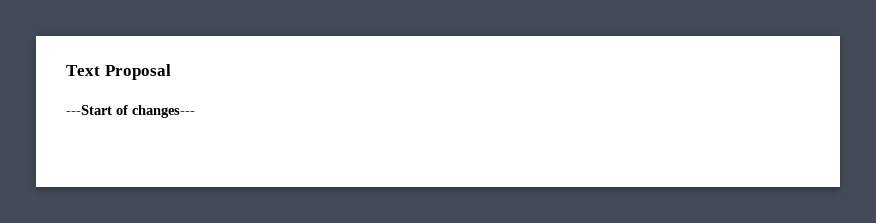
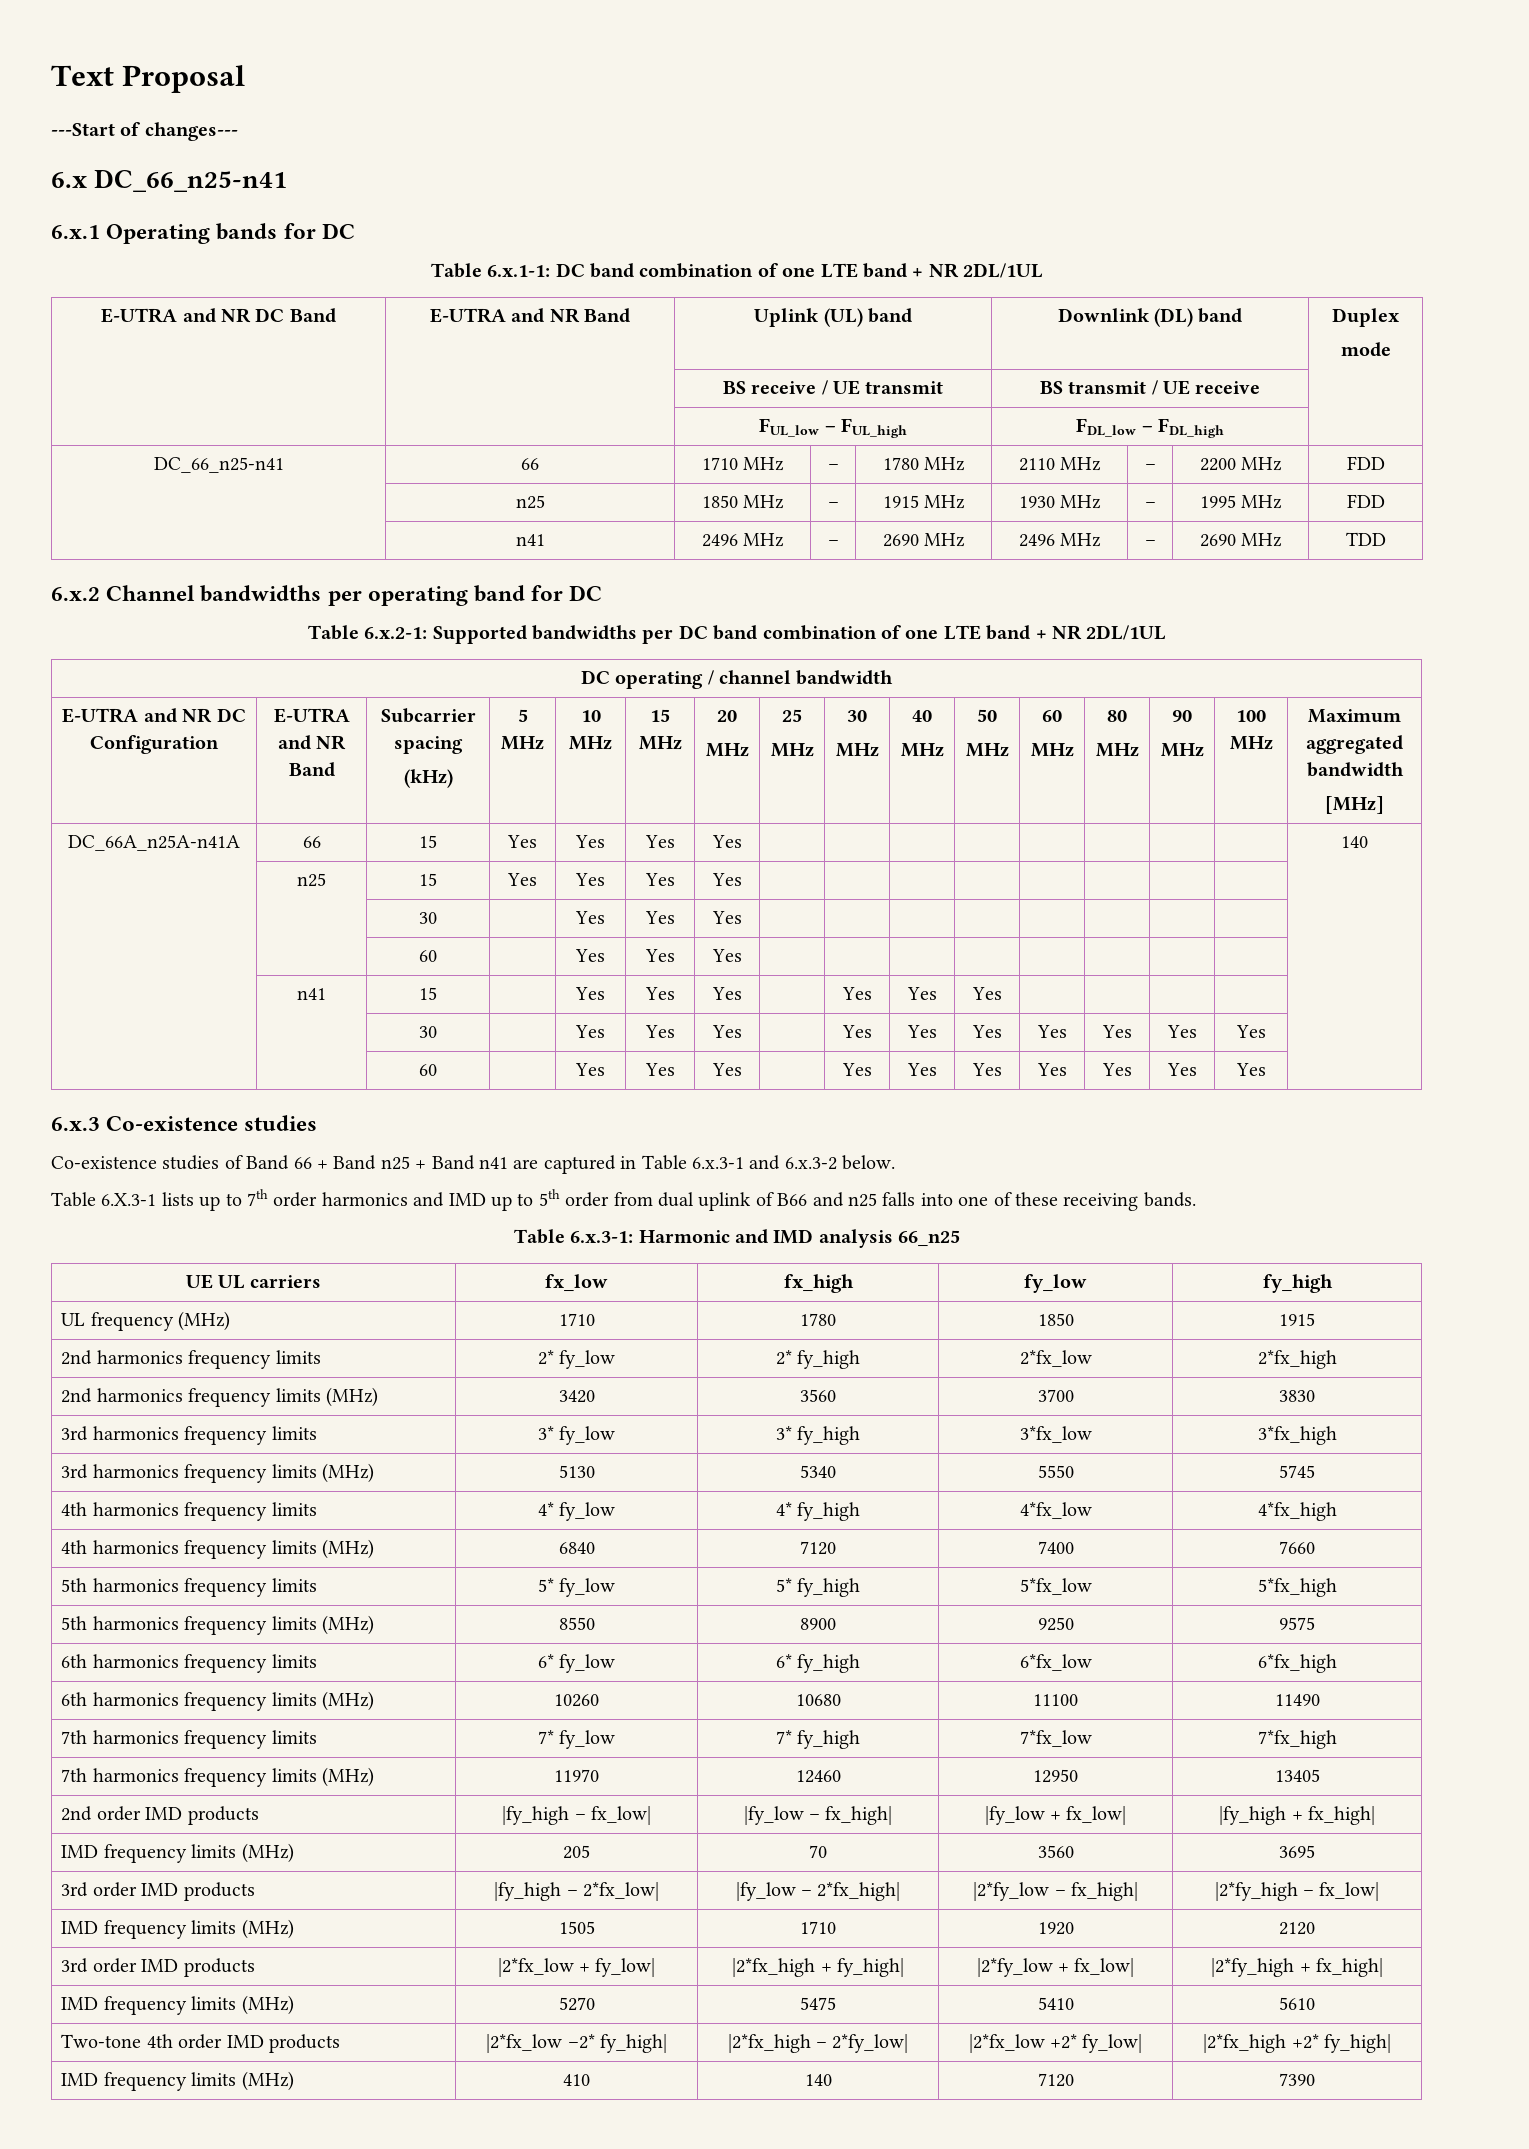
+ 6.x DC_66_n25-n41
+ 6.x.1 Operating bands for DC
+ Table 6.x.1-1: DC band combination of one LTE band + NR 2DL/1UL
+ E-UTRA and NR DC Band | E-UTRA and NR Band | Uplink (UL) band | Downlink (DL) band | Duplex
+ mode
+ | | BS receive / UE transmit | BS transmit / UE receive |
+ | | FUL_low – FUL_high | FDL_low – FDL_high |
+ DC_66_n25-n41 | 66 | 1710 MHz | – | 1780 MHz | 2110 MHz | – | 2200 MHz | FDD
+ | n25 | 1850 MHz | – | 1915 MHz | 1930 MHz | – | 1995 MHz | FDD
+ | n41 | 2496 MHz | – | 2690 MHz | 2496 MHz | – | 2690 MHz | TDD
+ 6.x.2 Channel bandwidths per operating band for DC
+ Table 6.x.2-1: Supported bandwidths per DC band combination of one LTE band + NR 2DL/1UL
+ DC operating / channel bandwidth
+ E-UTRA and NR DC Configuration | E-UTRA and NR Band | Subcarrier spacing
+ (kHz) | 5 MHz | 10 MHz | 15 MHz | 20
+ MHz | 25
+ MHz | 30
+ MHz | 40
+ MHz | 50
+ MHz | 60
+ MHz | 80
+ MHz | 90
+ MHz | 100 MHz | Maximum aggregated bandwidth
+ [MHz]
+ DC_66A_n25A-n41A | 66 | 15 | Yes | Yes | Yes | Yes | | | | | | | | | 140
+ | n25 | 15 | Yes | Yes | Yes | Yes | | | | | | | | |
+ | | 30 | | Yes | Yes | Yes | | | | | | | | |
+ | | 60 | | Yes | Yes | Yes | | | | | | | | |
+ | n41 | 15 | | Yes | Yes | Yes | | Yes | Yes | Yes | | | | |
+ | | 30 | | Yes | Yes | Yes | | Yes | Yes | Yes | Yes | Yes | Yes | Yes |
+ | | 60 | | Yes | Yes | Yes | | Yes | Yes | Yes | Yes | Yes | Yes | Yes |
+ 6.x.3 Co-existence studies
+ Co-existence studies of Band 66 + Band n25 + Band n41 are captured in Table 6.x.3-1 and 6.x.3-2 below.
+ Table 6.X.3-1 lists up to 7th order harmonics and IMD up to 5th order from dual uplink of B66 and n25 falls into one of these receiving bands.
+ Table 6.x.3-1: Harmonic and IMD analysis 66_n25
+ UE UL carriers | fx_low | fx_high | fy_low | fy_high
+ UL frequency (MHz) | 1710 | 1780 | 1850 | 1915
+ 2nd harmonics frequency limits | 2* fy_low | 2* fy_high | 2*fx_low | 2*fx_high
+ 2nd harmonics frequency limits (MHz) | 3420 | 3560 | 3700 | 3830
+ 3rd harmonics frequency limits | 3* fy_low | 3* fy_high | 3*fx_low | 3*fx_high
+ 3rd harmonics frequency limits (MHz) | 5130 | 5340 | 5550 | 5745
+ 4th harmonics frequency limits | 4* fy_low | 4* fy_high | 4*fx_low | 4*fx_high
+ 4th harmonics frequency limits (MHz) | 6840 | 7120 | 7400 | 7660
+ 5th harmonics frequency limits | 5* fy_low | 5* fy_high | 5*fx_low | 5*fx_high
+ 5th harmonics frequency limits (MHz) | 8550 | 8900 | 9250 | 9575
+ 6th harmonics frequency limits | 6* fy_low | 6* fy_high | 6*fx_low | 6*fx_high
+ 6th harmonics frequency limits (MHz) | 10260 | 10680 | 11100 | 11490
+ 7th harmonics frequency limits | 7* fy_low | 7* fy_high | 7*fx_low | 7*fx_high
+ 7th harmonics frequency limits (MHz) | 11970 | 12460 | 12950 | 13405
+ 2nd order IMD products | |fy_high – fx_low| | |fy_low – fx_high| | |fy_low + fx_low| | |fy_high + fx_high|
+ IMD frequency limits (MHz) | 205 | 70 | 3560 | 3695
+ 3rd order IMD products | |fy_high – 2*fx_low| | |fy_low – 2*fx_high| | |2*fy_low – fx_high| | |2*fy_high – fx_low|
+ IMD frequency limits (MHz) | 1505 | 1710 | 1920 | 2120
+ 3rd order IMD products | |2*fx_low + fy_low| | |2*fx_high + fy_high| | |2*fy_low + fx_low| | |2*fy_high + fx_high|
+ IMD frequency limits (MHz) | 5270 | 5475 | 5410 | 5610
+ Two-tone 4th order IMD products | |2*fx_low –2* fy_high| | |2*fx_high – 2*fy_low| | |2*fx_low +2* fy_low| | |2*fx_high +2* fy_high|
+ IMD frequency limits (MHz) | 410 | 140 | 7120 | 7390

